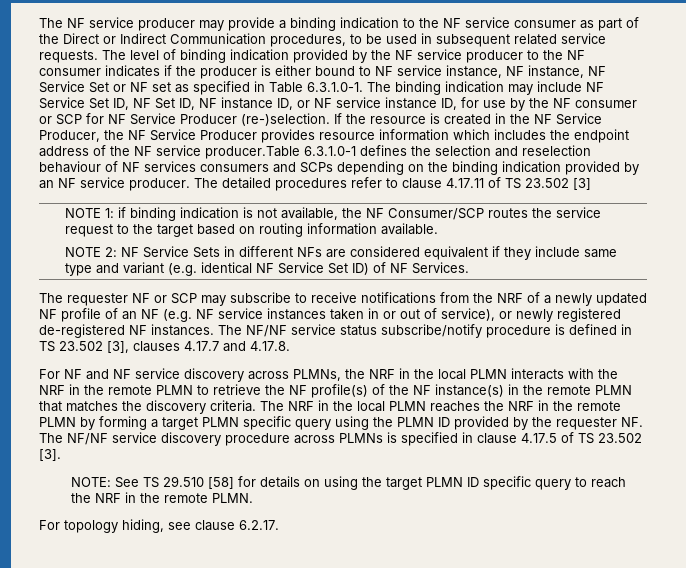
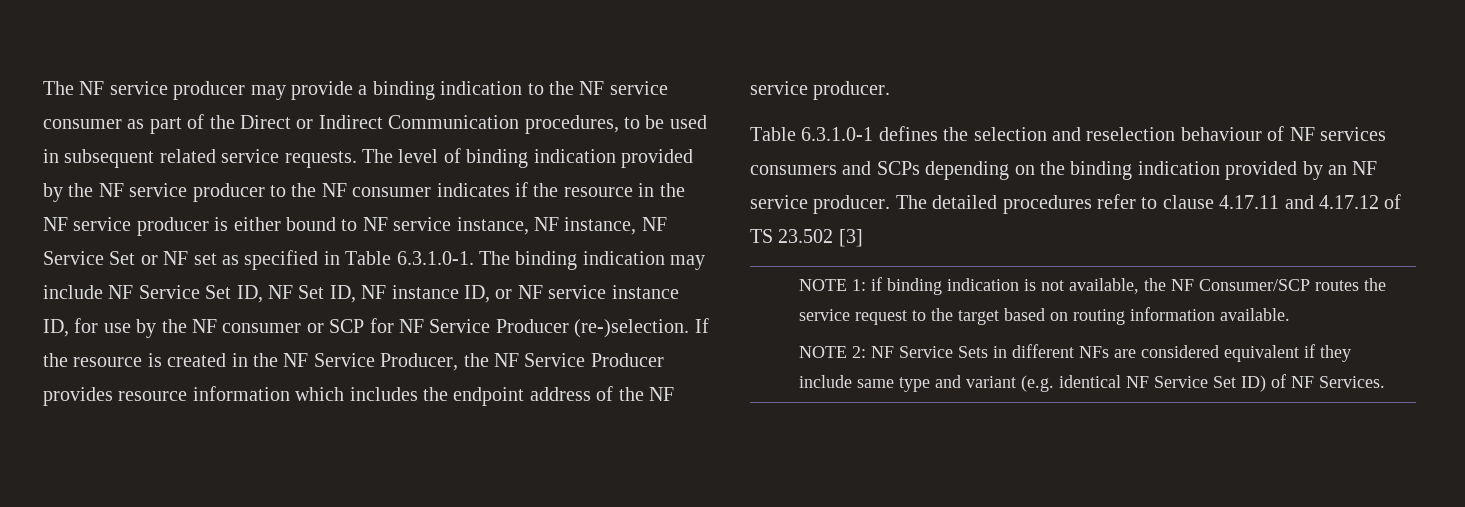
- The level of binding indication provided by the NF service producer to the NF consumer indicates if the producer is either bound to NF service instance, NF instance, NF Service Set or NF set as specified in Table 6.3.1.0-1. The binding indication may include NF Service Set ID, NF Set ID, NF instance ID, or NF service instance ID, for use by the NF consumer or SCP for NF Service Producer (re-)selection.
+ The level of binding indication provided by the NF service producer to the NF consumer indicates if the resource in the NF service producer is either bound to NF service instance, NF instance, NF Service Set or NF set as specified in Table 6.3.1.0-1. The binding indication may include NF Service Set ID, NF Set ID, NF instance ID, or NF service instance ID, for use by the NF consumer or SCP for NF Service Producer (re-)selection.
- If the resource is created in the NF Service Producer, the NF Service Producer provides resource information which includes the endpoint address of the NF service producer.Table 6.3.1.0-1 defines the selection and reselection behaviour of NF services consumers and SCPs depending on the binding indication provided by an NF service producer.
+ If the resource is created in the NF Service Producer, the NF Service Producer provides resource information which includes the endpoint address of the NF service producer.
+ Table 6.3.1.0-1 defines the selection and reselection behaviour of NF services consumers and SCPs depending on the binding indication provided by an NF service producer.
- The detailed procedures refer to clause 4.17.11 of TS 23.502 [3]
+ The detailed procedures refer to clause 4.17.11 and 4.17.12 of TS 23.502 [3]
- The requester NF or SCP may subscribe to receive notifications from the NRF of a newly updated NF profile of an NF (e.g. NF service instances taken in or out of service), or newly registered de-registered NF instances. The NF/NF service status subscribe/notify procedure is defined in TS 23.502 [3], clauses 4.17.7 and 4.17.8.
- For NF and NF service discovery across PLMNs, the NRF in the local PLMN interacts with the NRF in the remote PLMN to retrieve the NF profile(s) of the NF instance(s) in the remote PLMN that matches the discovery criteria. The NRF in the local PLMN reaches the NRF in the remote PLMN by forming a target PLMN specific query using the PLMN ID provided by the requester NF. The NF/NF service discovery procedure across PLMNs is specified in clause 4.17.5 of TS 23.502 [3].
- NOTE: See TS 29.510 [58] for details on using the target PLMN ID specific query to reach the NRF in the remote PLMN.
- For topology hiding, see clause 6.2.17.

